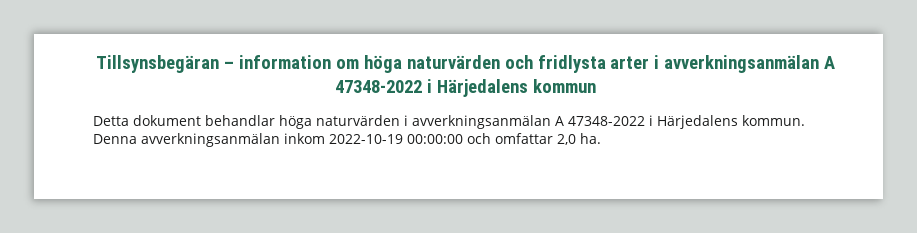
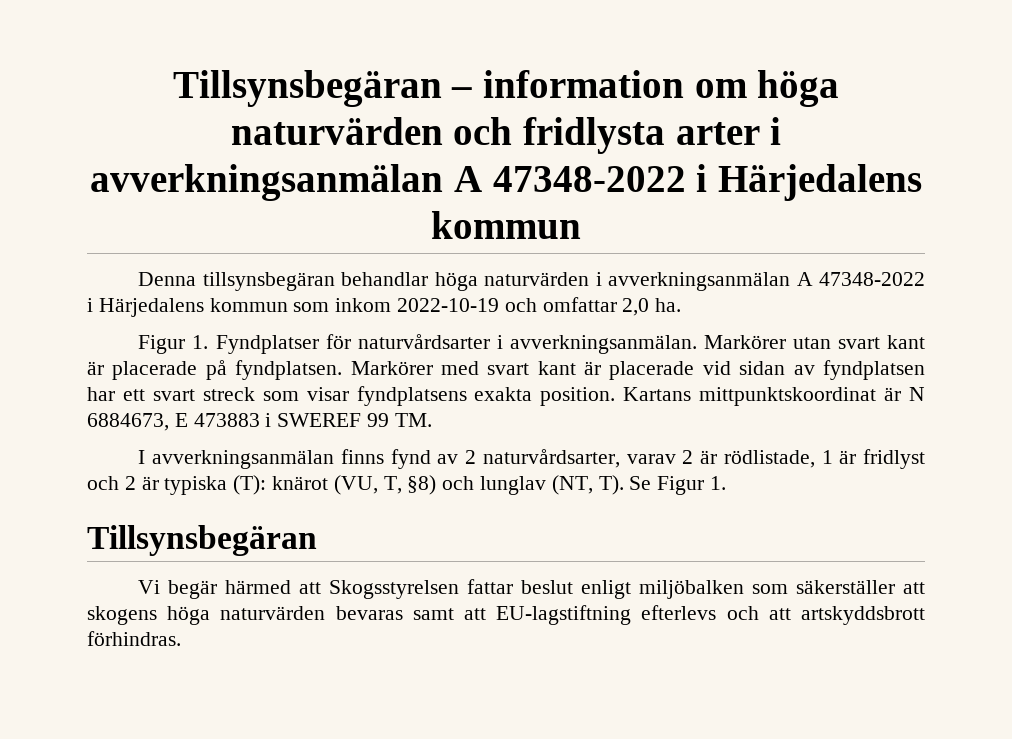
- Detta dokument behandlar höga naturvärden i avverkningsanmälan A 47348-2022 i Härjedalens kommun. Denna avverkningsanmälan inkom 2022-10-19 00:00:00 och omfattar 2,0 ha.
+ Denna tillsynsbegäran behandlar höga naturvärden i avverkningsanmälan A 47348-2022 i Härjedalens kommun som inkom 2022-10-19 och omfattar 2,0 ha.
+ Figur 1. Fyndplatser för naturvårdsarter i avverkningsanmälan. Markörer utan svart kant är placerade på fyndplatsen. Markörer med svart kant är placerade vid sidan av fyndplatsen har ett svart streck som visar fyndplatsens exakta position. Kartans mittpunktskoordinat är N 6884673, E 473883 i SWEREF 99 TM.
+ I avverkningsanmälan finns fynd av 2 naturvårdsarter, varav 2 är rödlistade, 1 är fridlyst och 2 är typiska (T): knärot (VU, T, §8) och lunglav (NT, T). Se Figur 1.
+ Tillsynsbegäran
+ Vi begär härmed att Skogsstyrelsen fattar beslut enligt miljöbalken som säkerställer att skogens höga naturvärden bevaras samt att EU-lagstiftning efterlevs och att artskyddsbrott förhindras.

